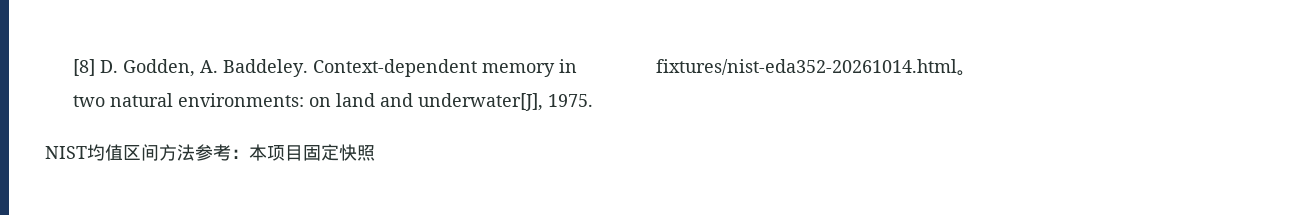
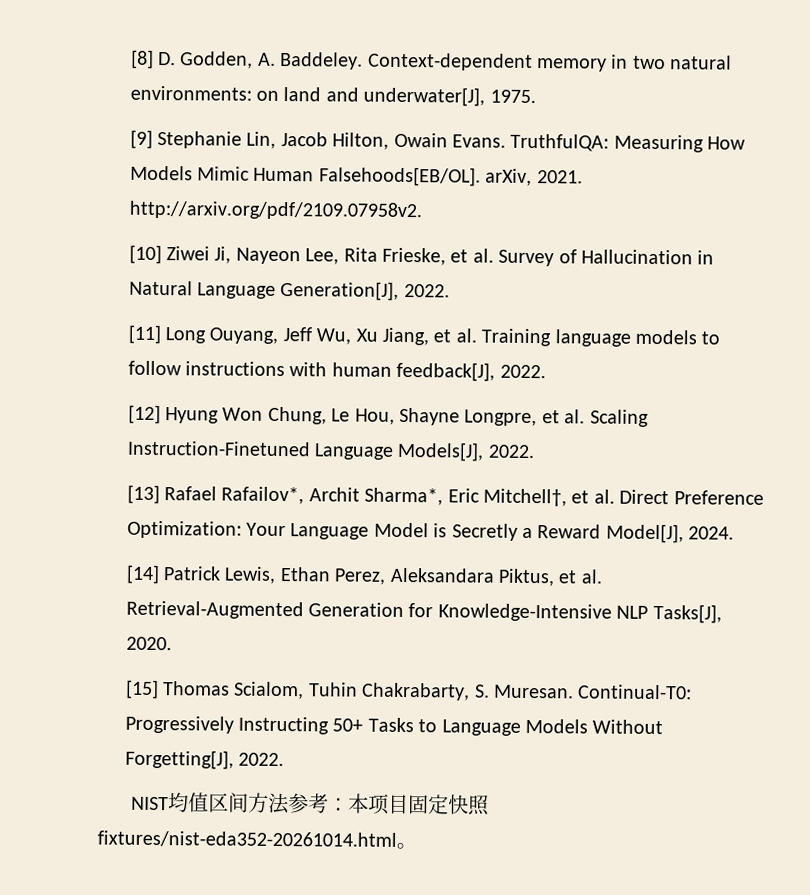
+ [9] Stephanie Lin, Jacob Hilton, Owain Evans. TruthfulQA: Measuring How Models Mimic Human Falsehoods[EB/OL]. arXiv, 2021. http://arxiv.org/pdf/2109.07958v2.
+ [10] Ziwei Ji, Nayeon Lee, Rita Frieske, et al. Survey of Hallucination in Natural Language Generation[J], 2022.
+ [11] Long Ouyang, Jeff Wu, Xu Jiang, et al. Training language models to follow instructions with human feedback[J], 2022.
+ [12] Hyung Won Chung, Le Hou, Shayne Longpre, et al. Scaling Instruction-Finetuned Language Models[J], 2022.
+ [13] Rafael Rafailov*, Archit Sharma*, Eric Mitchell†, et al. Direct Preference Optimization: Your Language Model is Secretly a Reward Model[J], 2024.
+ [14] Patrick Lewis, Ethan Perez, Aleksandara Piktus, et al. Retrieval-Augmented Generation for Knowledge-Intensive NLP Tasks[J], 2020.
+ [15] Thomas Scialom, Tuhin Chakrabarty, S. Muresan. Continual-T0: Progressively Instructing 50+ Tasks to Language Models Without Forgetting[J], 2022.

